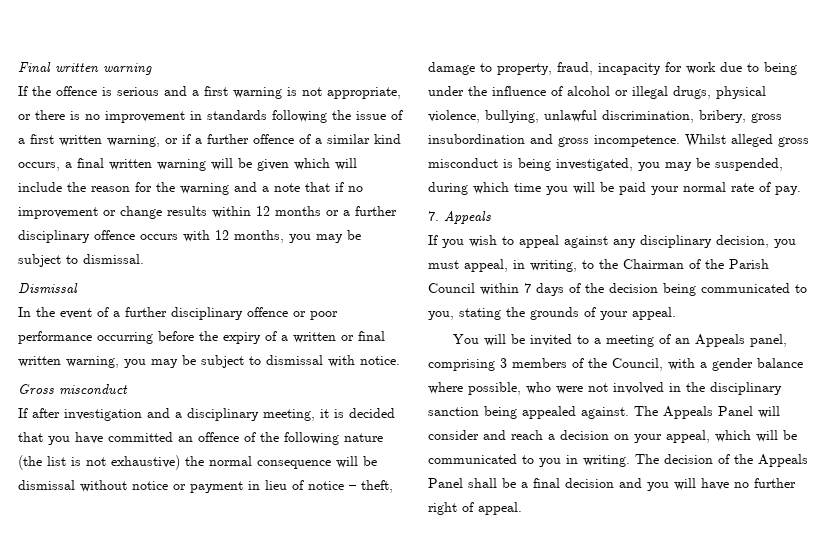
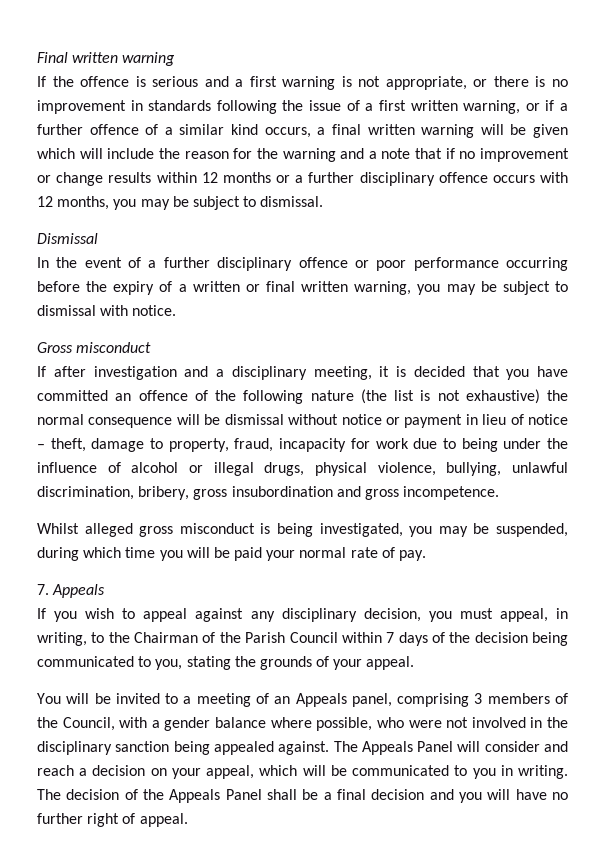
- If after investigation and a disciplinary meeting, it is decided that you have committed an offence of the following nature (the list is not exhaustive) the normal consequence will be dismissal without notice or payment in lieu of notice – theft, damage to property, fraud, incapacity for work due to being under the influence of alcohol or illegal drugs, physical violence, bullying, unlawful discrimination, bribery, gross insubordination and gross incompetence. Whilst alleged gross misconduct is being investigated, you may be suspended, during which time you will be paid your normal rate of pay.
+ If after investigation and a disciplinary meeting, it is decided that you have committed an offence of the following nature (the list is not exhaustive) the normal consequence will be dismissal without notice or payment in lieu of notice – theft, damage to property, fraud, incapacity for work due to being under the influence of alcohol or illegal drugs, physical violence, bullying, unlawful discrimination, bribery, gross insubordination and gross incompetence.
+ Whilst alleged gross misconduct is being investigated, you may be suspended, during which time you will be paid your normal rate of pay.

